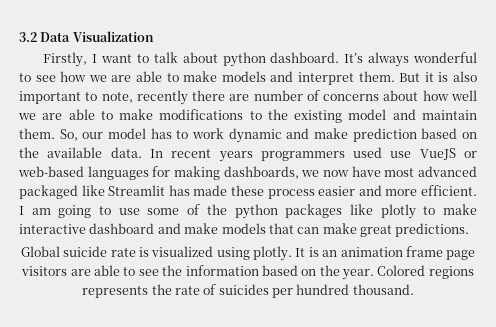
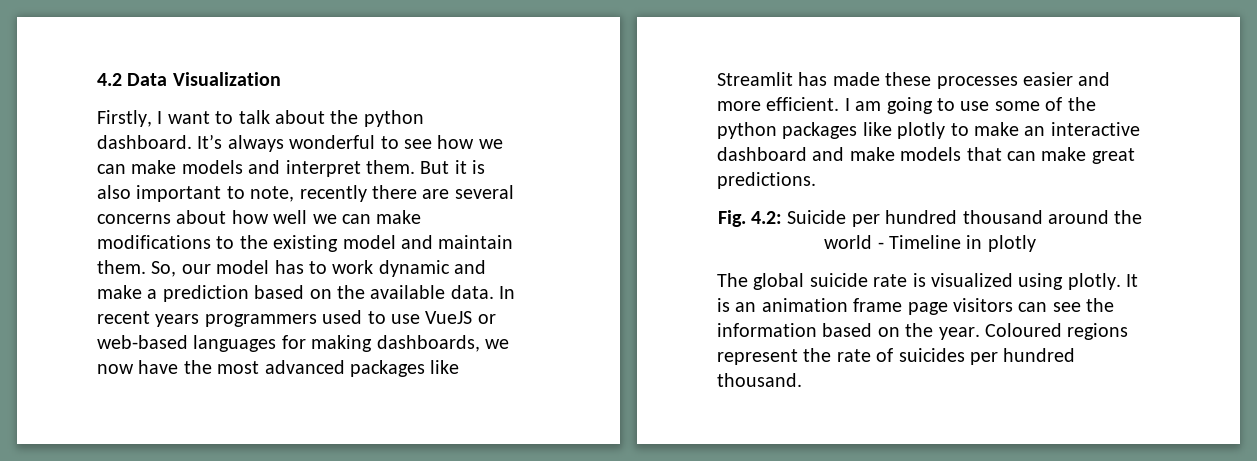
- 3.2 Data Visualization
+ 4.2 Data Visualization
- Firstly, I want to talk about python dashboard.
+ Firstly, I want to talk about the python dashboard.
- It’s always wonderful to see how we are able to make models and interpret them.
+ It’s always wonderful to see how we can make models and interpret them.
- But it is also important to note, recently there are number of concerns about how well we are able to make modifications to the existing model and maintain them.
+ But it is also important to note, recently there are several concerns about how well we can make modifications to the existing model and maintain them.
- So, our model has to work dynamic and make prediction based on the available data.
+ So, our model has to work dynamic and make a prediction based on the available data.
- In recent years programmers used use VueJS or web-based languages for making dashboards, we now have most advanced packaged like Streamlit has made these process easier and more efficient.
+ In recent years programmers used to use VueJS or web-based languages for making dashboards, we now have the most advanced packages like Streamlit has made these processes easier and more efficient.
- I am going to use some of the python packages like plotly to make interactive dashboard and make models that can make great predictions.
+ I am going to use some of the python packages like plotly to make an interactive dashboard and make models that can make great predictions.
- Global suicide rate is visualized using plotly.
+ Fig. 4.2: Suicide per hundred thousand around the world - Timeline in plotly
+ The global suicide rate is visualized using plotly.
- It is an animation frame page visitors are able to see the information based on the year.
+ It is an animation frame page visitors can see the information based on the year.
- Colored regions represents the rate of suicides per hundred thousand.
+ Coloured regions represent the rate of suicides per hundred thousand.

